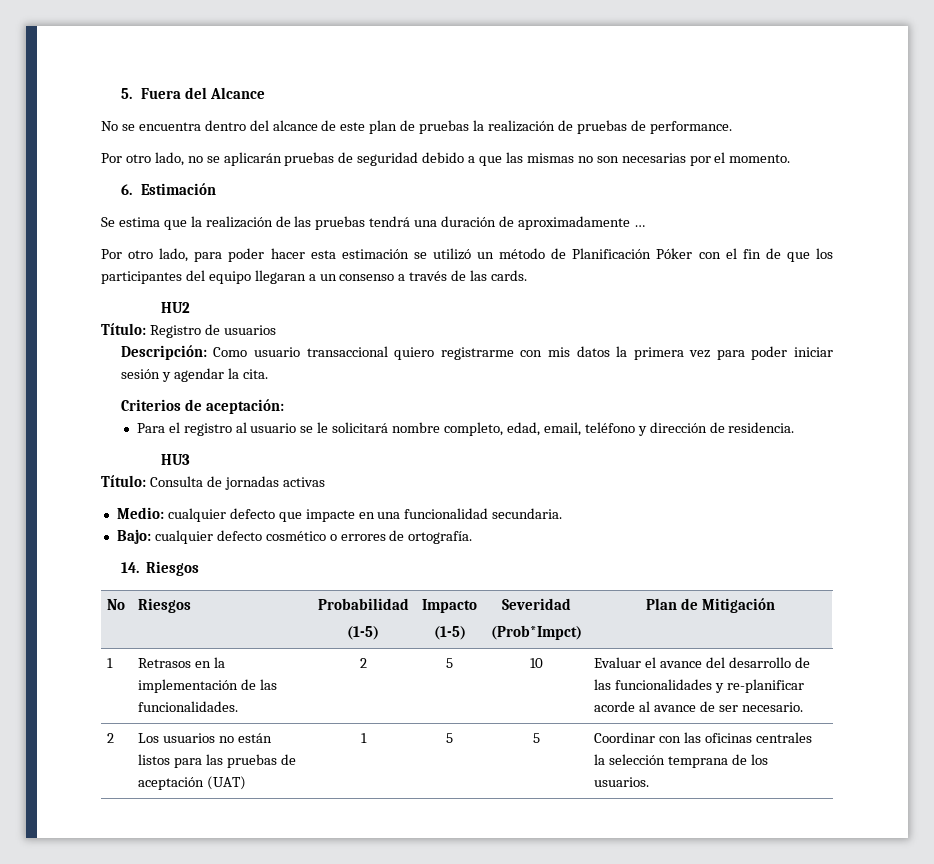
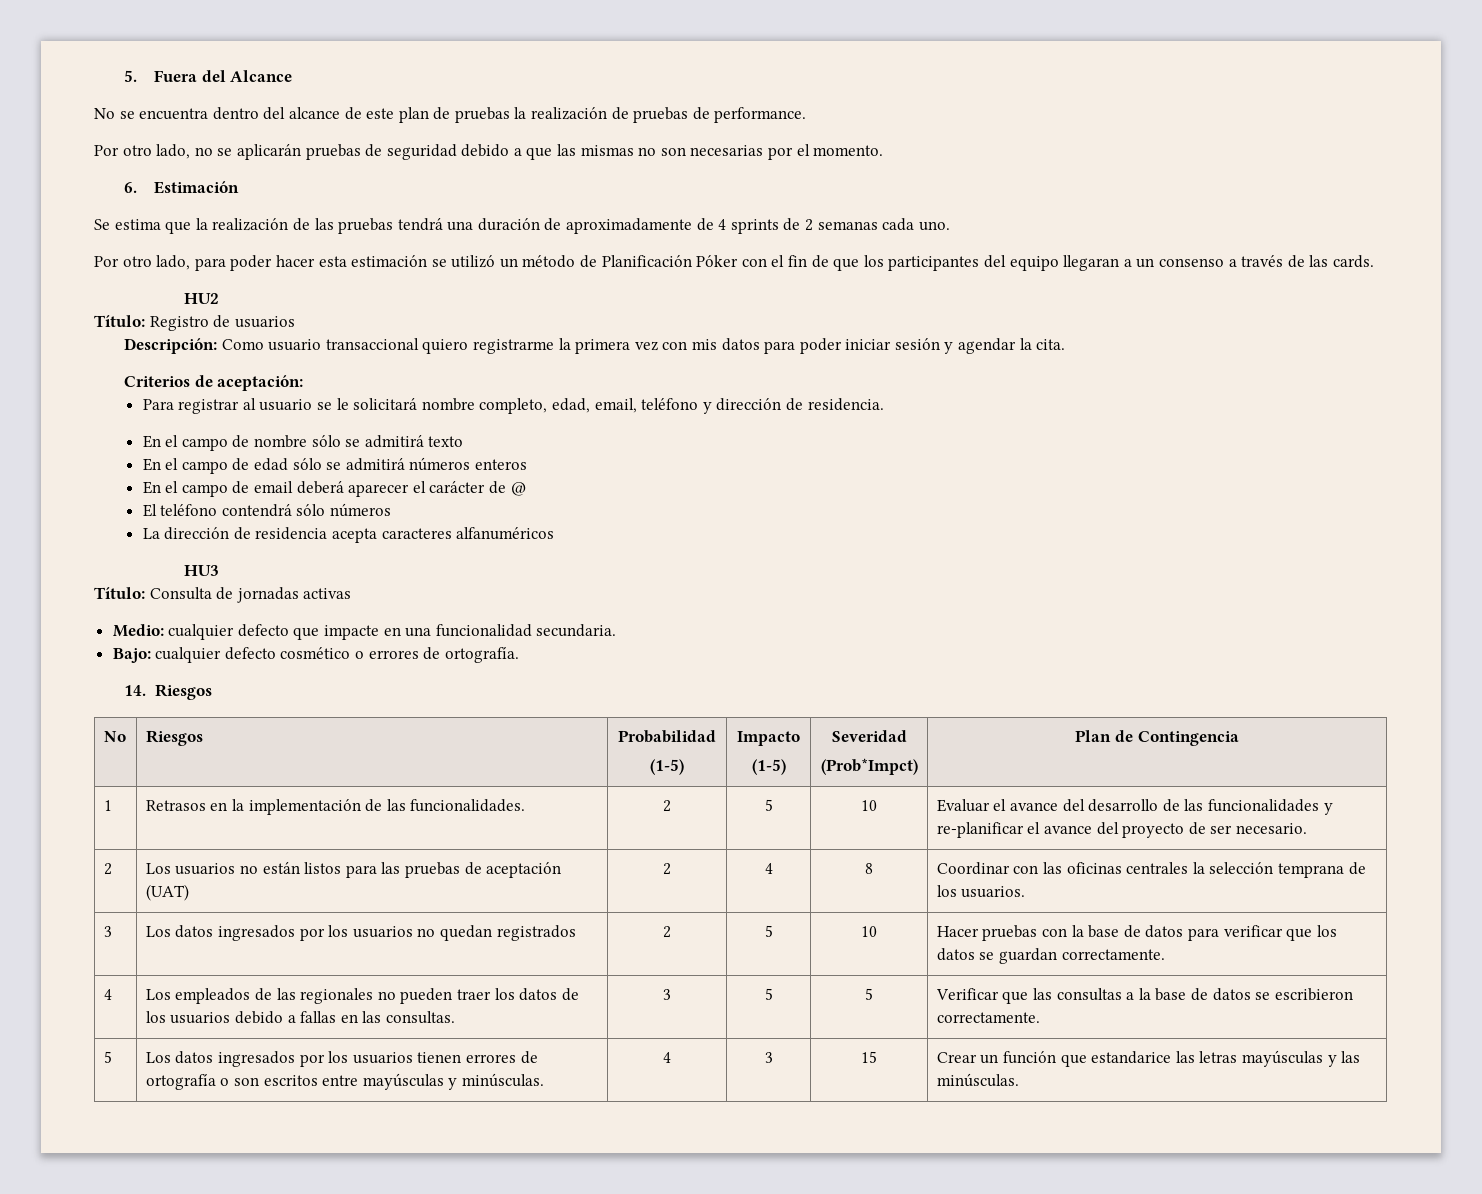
- Se estima que la realización de las pruebas tendrá una duración de aproximadamente …
+ Se estima que la realización de las pruebas tendrá una duración de aproximadamente de 4 sprints de 2 semanas cada uno.
- Descripción: Como usuario transaccional quiero registrarme con mis datos la primera vez para poder iniciar sesión y agendar la cita.
+ Descripción: Como usuario transaccional quiero registrarme la primera vez con mis datos para poder iniciar sesión y agendar la cita.
- Para el registro al usuario se le solicitará nombre completo, edad, email, teléfono y dirección de residencia.
+ Para registrar al usuario se le solicitará nombre completo, edad, email, teléfono y dirección de residencia.
+ En el campo de nombre sólo se admitirá texto
+ En el campo de edad sólo se admitirá números enteros
+ En el campo de email deberá aparecer el carácter de @
+ El teléfono contendrá sólo números
+ La dirección de residencia acepta caracteres alfanuméricos
  No | Riesgos | Probabilidad
  (1-5) | Impacto
  (1-5) | Severidad
- (Prob*Impct) | Plan de Mitigación
+ (Prob*Impct) | Plan de Contingencia
- 1 | Retrasos en la implementación de las funcionalidades. | 2 | 5 | 10 | Evaluar el avance del desarrollo de las funcionalidades y re-planificar acorde al avance de ser necesario.
+ 1 | Retrasos en la implementación de las funcionalidades. | 2 | 5 | 10 | Evaluar el avance del desarrollo de las funcionalidades y re-planificar el avance del proyecto de ser necesario.
- 2 | Los usuarios no están listos para las pruebas de aceptación (UAT) | 1 | 5 | 5 | Coordinar con las oficinas centrales la selección temprana de los usuarios.
+ 2 | Los usuarios no están listos para las pruebas de aceptación (UAT) | 2 | 4 | 8 | Coordinar con las oficinas centrales la selección temprana de los usuarios.
+ 3 | Los datos ingresados por los usuarios no quedan registrados | 2 | 5 | 10 | Hacer pruebas con la base de datos para verificar que los datos se guardan correctamente.
+ 4 | Los empleados de las regionales no pueden traer los datos de los usuarios debido a fallas en las consultas. | 3 | 5 | 5 | Verificar que las consultas a la base de datos se escribieron correctamente.
+ 5 | Los datos ingresados por los usuarios tienen errores de ortografía o son escritos entre mayúsculas y minúsculas. | 4 | 3 | 15 | Crear un función que estandarice las letras mayúsculas y las minúsculas.

